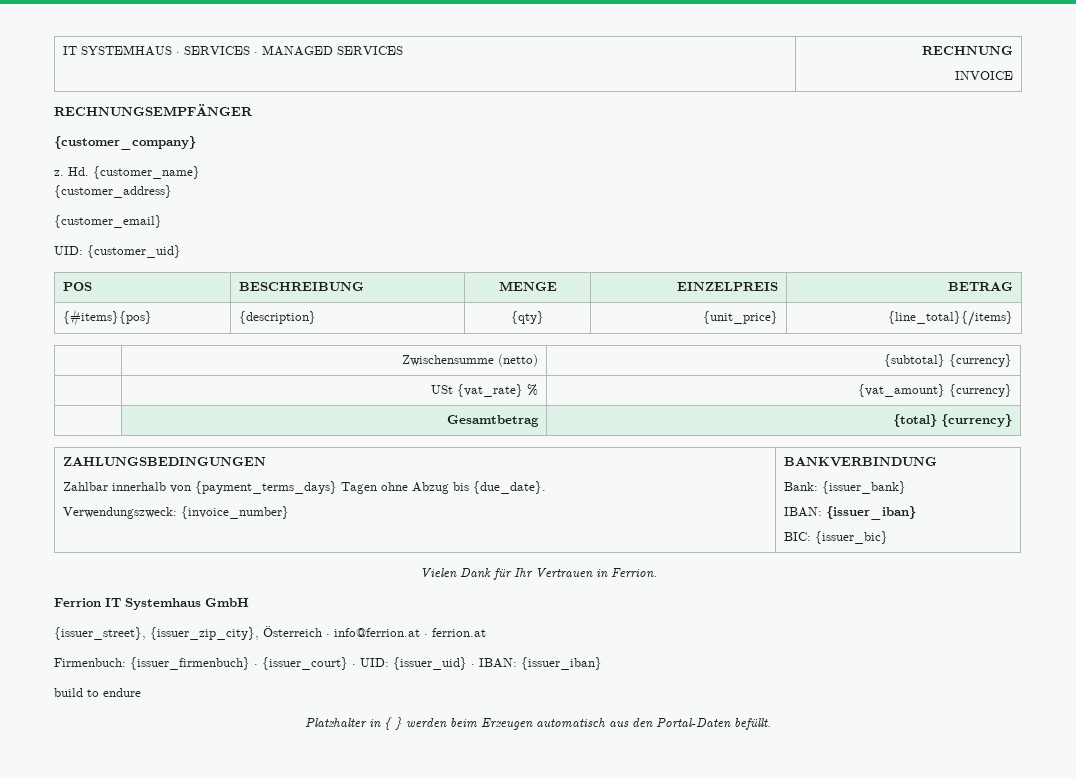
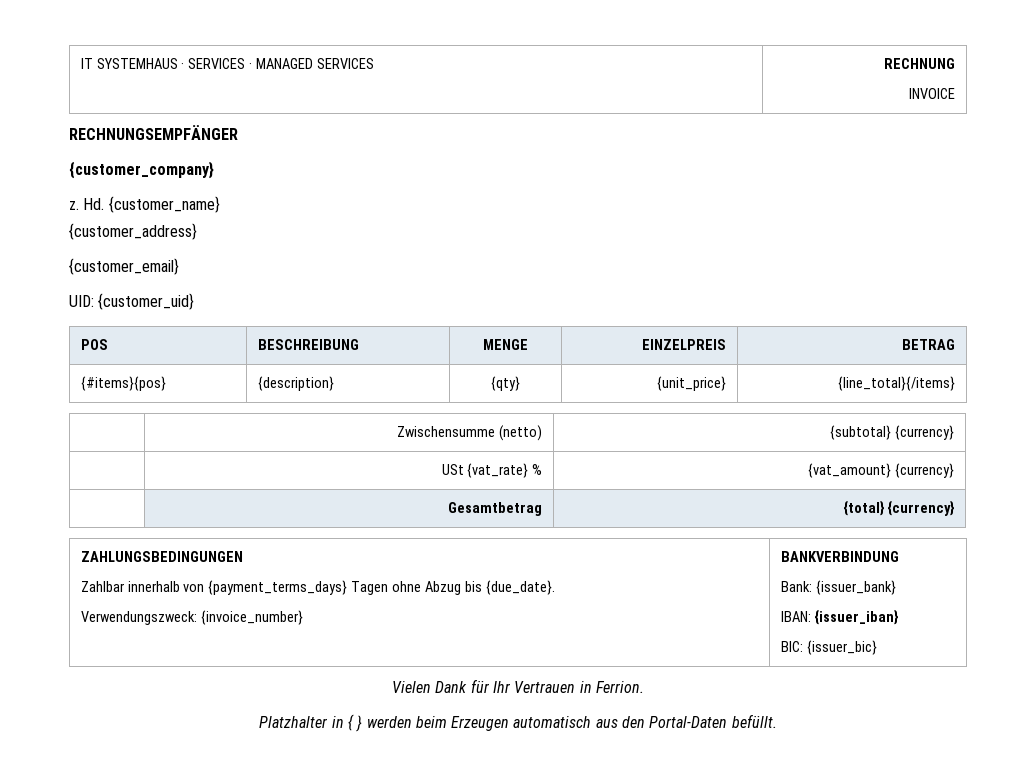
- Ferrion IT Systemhaus GmbH
- {issuer_street}, {issuer_zip_city}, Österreich · info@ferrion.at · ferrion.at
- Firmenbuch: {issuer_firmenbuch} · {issuer_court} · UID: {issuer_uid} · IBAN: {issuer_iban}
- build to endure

